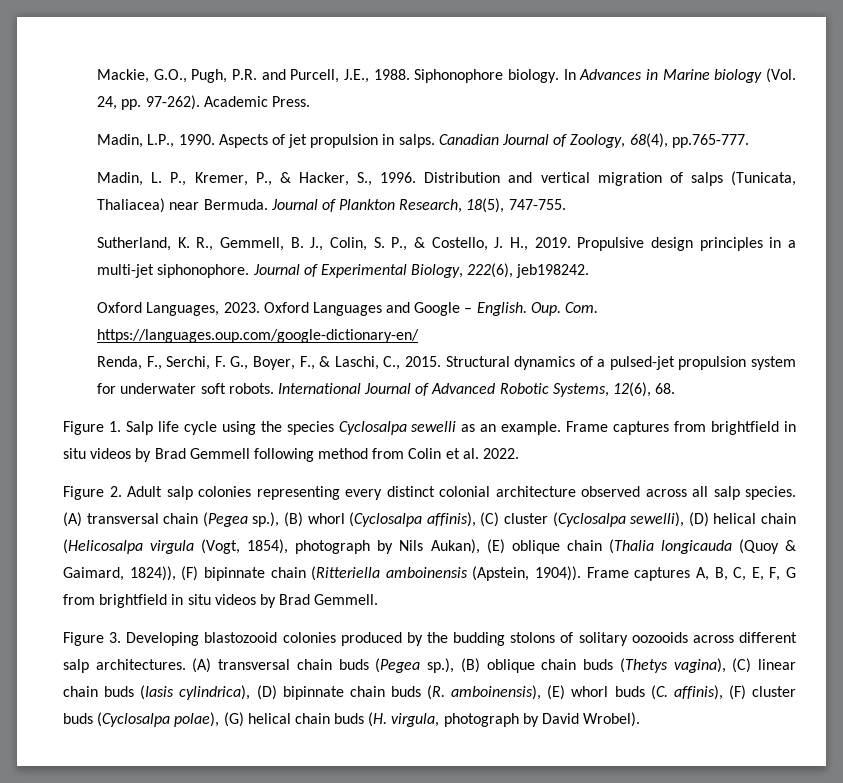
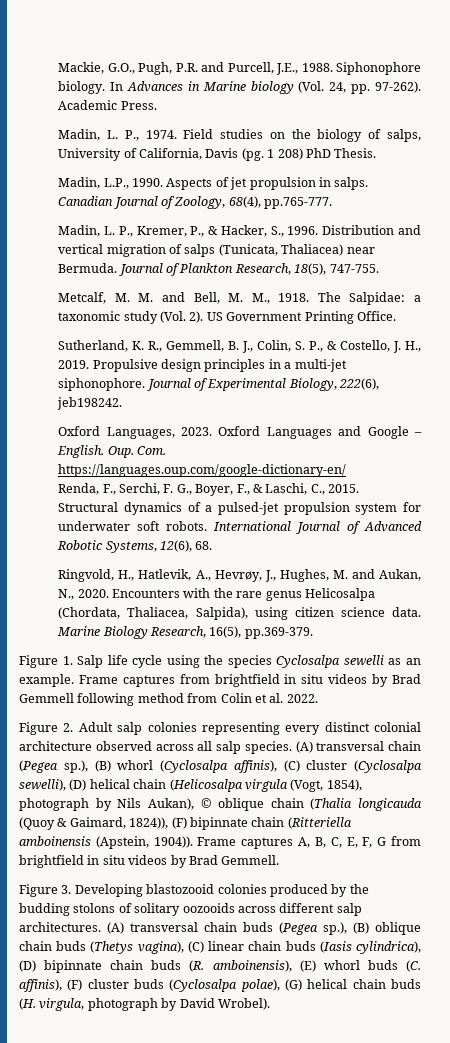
+ Madin, L. P., 1974. Field studies on the biology of salps, University of California, Davis (pg. 1 208) PhD Thesis.
+ Metcalf, M. M. and Bell, M. M., 1918. The Salpidae: a taxonomic study (Vol. 2). US Government Printing Office.
+ Ringvold, H., Hatlevik, A., Hevrøy, J., Hughes, M. and Aukan, N., 2020. Encounters with the rare genus Helicosalpa (Chordata, Thaliacea, Salpida), using citizen science data. Marine Biology Research, 16(5), pp.369-379.
- (A) transversal chain (Pegea sp.), (B) whorl (Cyclosalpa affinis), (C) cluster (Cyclosalpa sewelli), (D) helical chain (Helicosalpa virgula (Vogt, 1854), photograph by Nils Aukan), (E) oblique chain (Thalia longicauda (Quoy & Gaimard, 1824)), (F) bipinnate chain (Ritteriella amboinensis (Apstein, 1904)).
+ (A) transversal chain (Pegea sp.), (B) whorl (Cyclosalpa affinis), (C) cluster (Cyclosalpa sewelli), (D) helical chain (Helicosalpa virgula (Vogt, 1854), photograph by Nils Aukan), © oblique chain (Thalia longicauda (Quoy & Gaimard, 1824)), (F) bipinnate chain (Ritteriella amboinensis (Apstein, 1904)).

